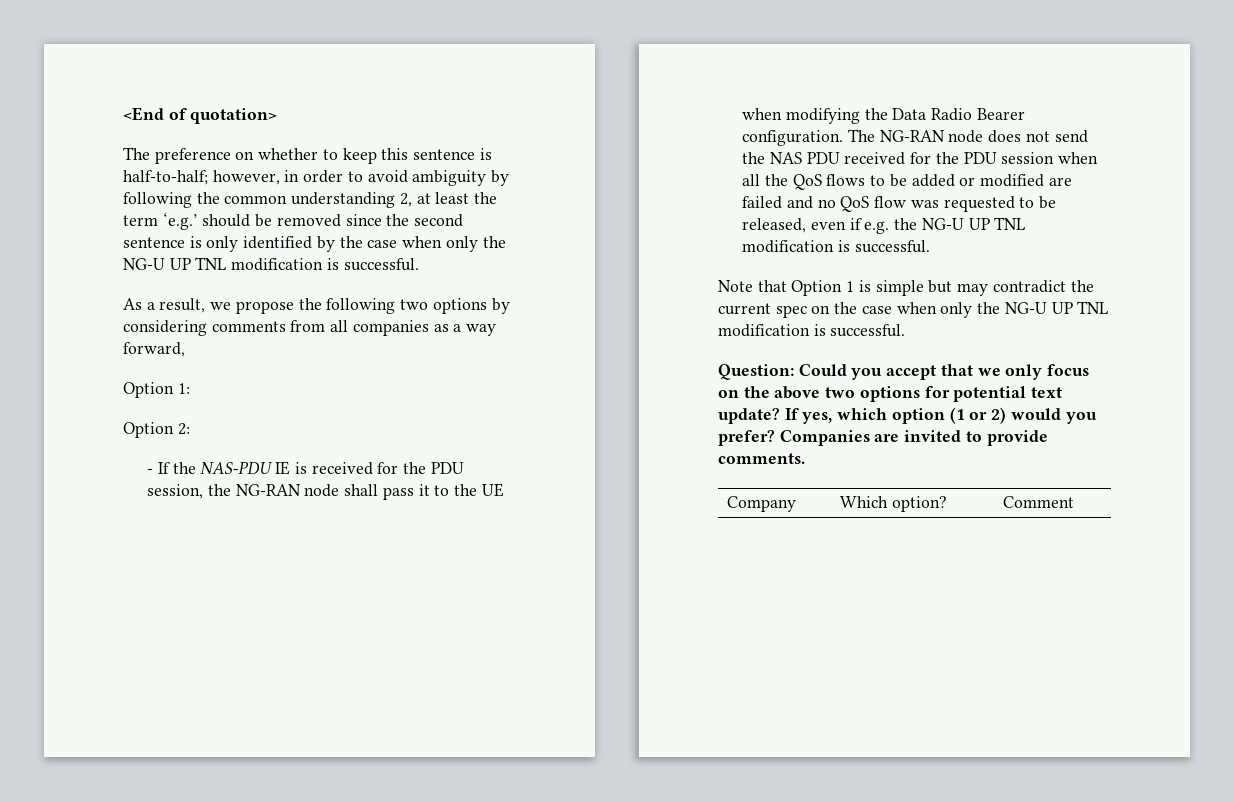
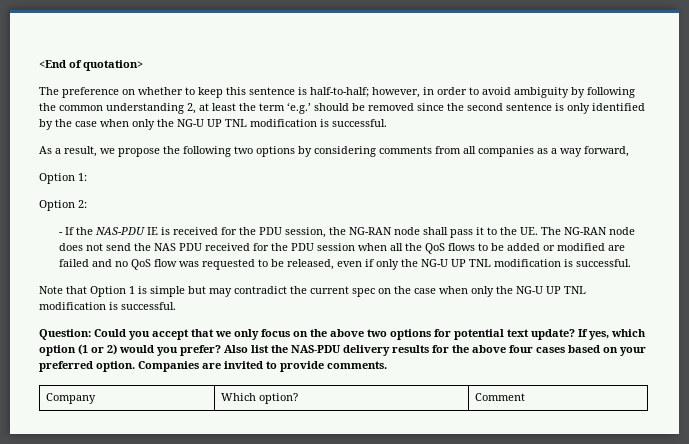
- - If the NAS-PDU IE is received for the PDU session, the NG-RAN node shall pass it to the UE when modifying the Data Radio Bearer configuration. The NG-RAN node does not send the NAS PDU received for the PDU session when all the QoS flows to be added or modified are failed and no QoS flow was requested to be released, even if e.g. the NG-U UP TNL modification is successful.
+ - If the NAS-PDU IE is received for the PDU session, the NG-RAN node shall pass it to the UE. The NG-RAN node does not send the NAS PDU received for the PDU session when all the QoS flows to be added or modified are failed and no QoS flow was requested to be released, even if only the NG-U UP TNL modification is successful.
+ Also list the NAS-PDU delivery results for the above four cases based on your preferred option.

